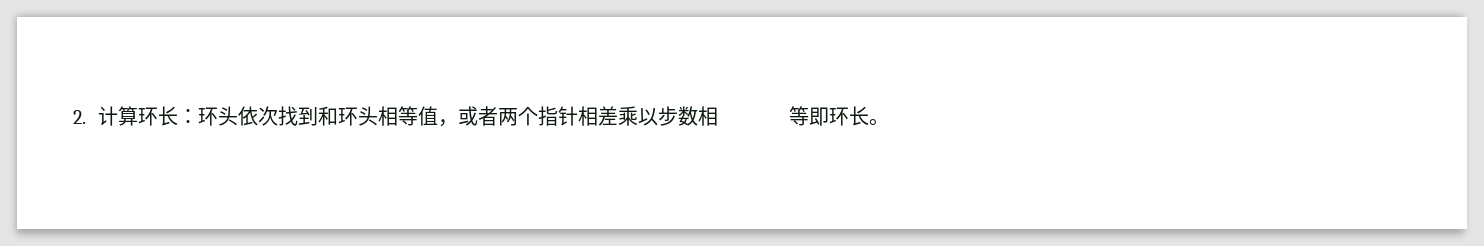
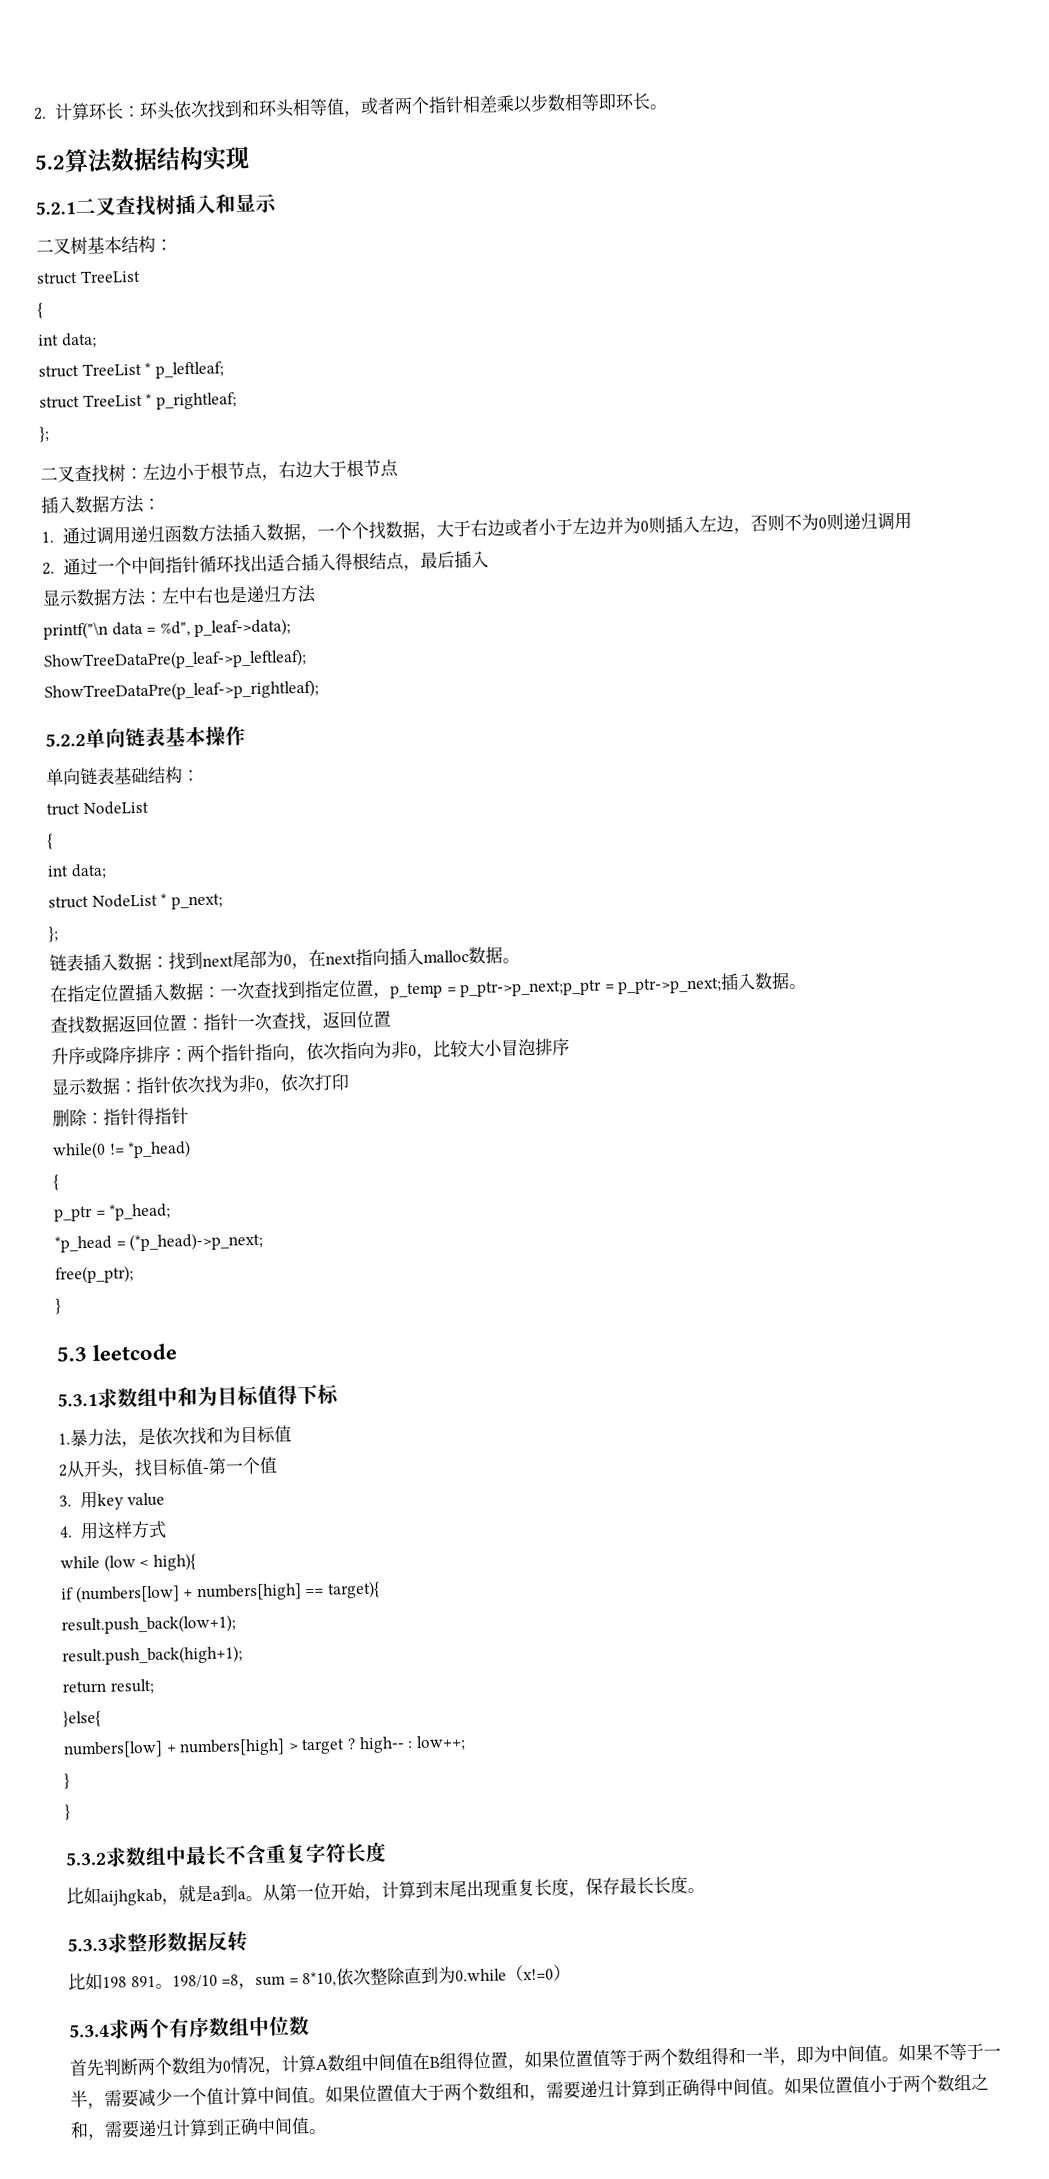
+ 5.2算法数据结构实现
+ 5.2.1二叉查找树插入和显示
+ 二叉树基本结构：
+ struct TreeList
+ {
+ int data;
+ struct TreeList * p_leftleaf;
+ struct TreeList * p_rightleaf;
+ };
+ 二叉查找树：左边小于根节点，右边大于根节点
+ 插入数据方法：
+ 1.通过调用递归函数方法插入数据，一个个找数据，大于右边或者小于左边并为0则插入左边，否则不为0则递归调用
+ 2.通过一个中间指针循环找出适合插入得根结点，最后插入
+ 显示数据方法：左中右也是递归方法
+ printf("\n data = %d", p_leaf->data);
+ ShowTreeDataPre(p_leaf->p_leftleaf);
+ ShowTreeDataPre(p_leaf->p_rightleaf);
+ 5.2.2单向链表基本操作
+ 单向链表基础结构：
+ truct NodeList
+ {
+ int data;
+ struct NodeList * p_next;
+ };
+ 链表插入数据：找到next尾部为0，在next指向插入malloc数据。
+ 在指定位置插入数据：一次查找到指定位置，p_temp = p_ptr->p_next;p_ptr = p_ptr->p_next;插入数据。
+ 查找数据返回位置：指针一次查找，返回位置
+ 升序或降序排序：两个指针指向，依次指向为非0，比较大小冒泡排序
+ 显示数据：指针依次找为非0，依次打印
+ 删除：指针得指针
+ while(0 != *p_head)
+ {
+ p_ptr = *p_head;
+ *p_head = (*p_head)->p_next;
+ free(p_ptr);
+ }
+ 5.3 leetcode
+ 5.3.1求数组中和为目标值得下标
+ 1.暴力法，是依次找和为目标值
+ 2从开头，找目标值-第一个值
+ 3.用key value
+ 4.用这样方式
+ while (low < high){
+ if (numbers[low] + numbers[high] == target){
+ result.push_back(low+1);
+ result.push_back(high+1);
+ return result;
+ }else{
+ numbers[low] + numbers[high] > target ? high-- : low++;
+ }
+ }
+ 5.3.2求数组中最长不含重复字符长度
+ 比如aijhgkab，就是a到a。从第一位开始，计算到末尾出现重复长度，保存最长长度。
+ 5.3.3求整形数据反转
+ 比如198 891。198/10 =8，sum = 8*10,依次整除直到为0.while（x!=0）
+ 5.3.4求两个有序数组中位数
+ 首先判断两个数组为0情况，计算A数组中间值在B组得位置，如果位置值等于两个数组得和一半，即为中间值。如果不等于一半，需要减少一个值计算中间值。如果位置值大于两个数组和，需要递归计算到正确得中间值。如果位置值小于两个数组之和，需要递归计算到正确中间值。

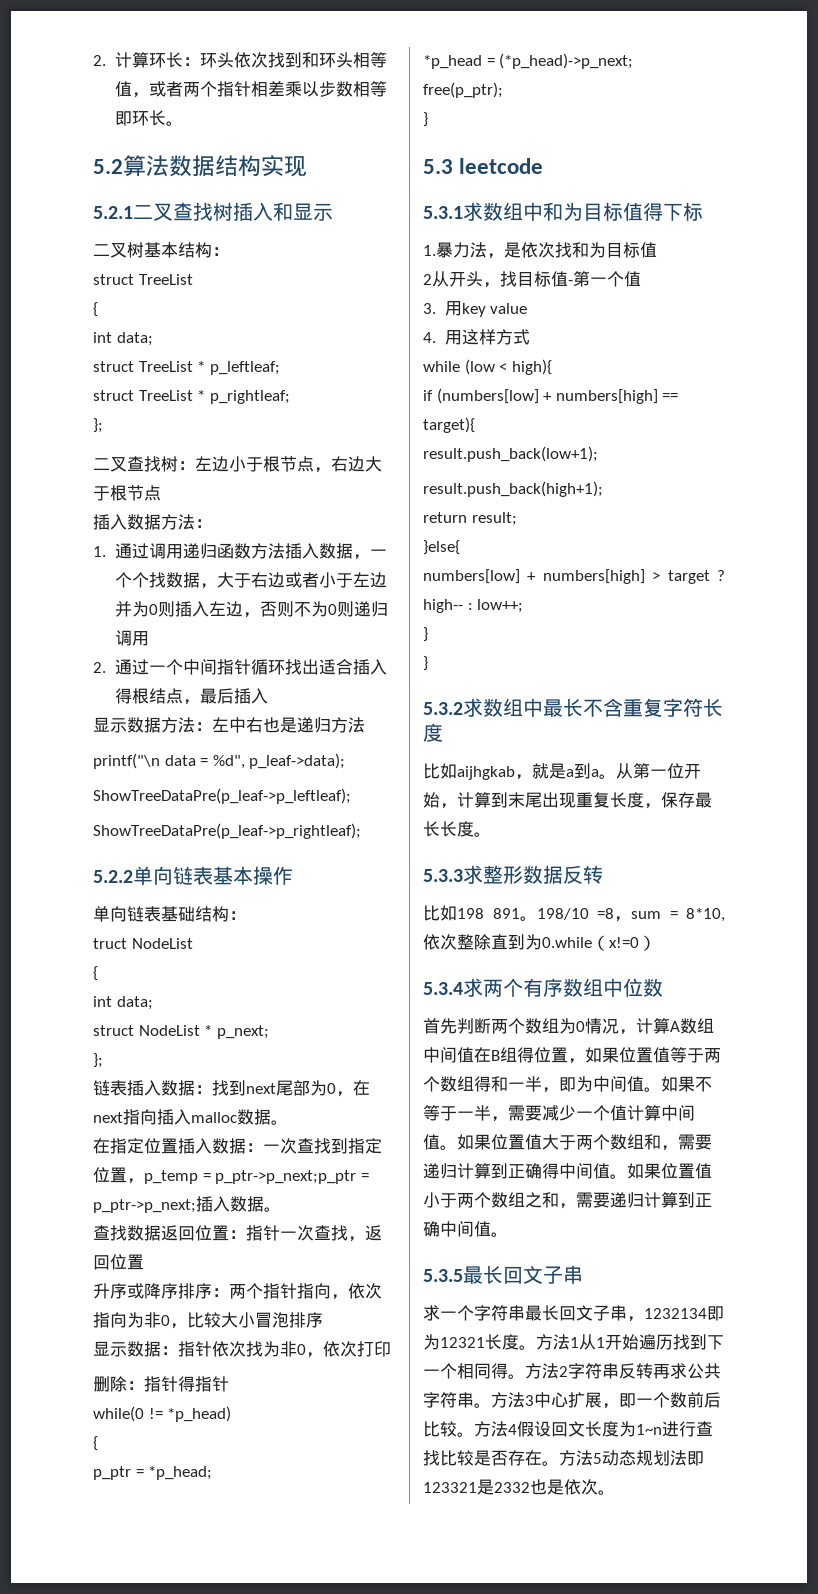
+ 5.3.5最长回文子串
+ 求一个字符串最长回文子串，1232134即为12321长度。方法1从1开始遍历找到下一个相同得。方法2字符串反转再求公共字符串。方法3中心扩展，即一个数前后比较。方法4假设回文长度为1~n进行查找比较是否存在。方法5动态规划法即123321是2332也是依次。

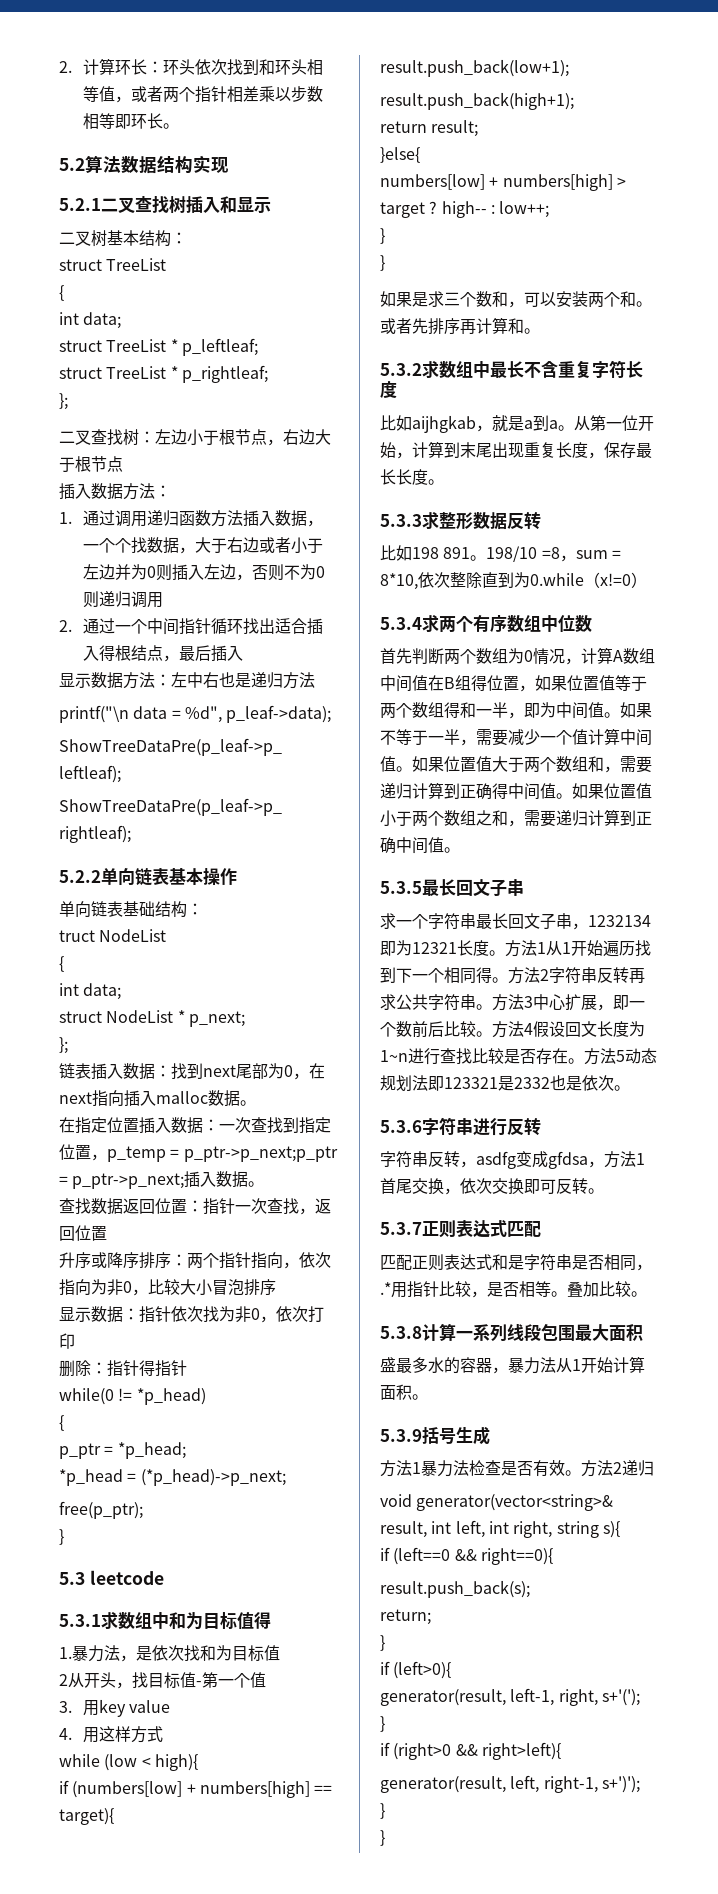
- 5.3.1求数组中和为目标值得下标
+ 5.3.1求数组中和为目标值得
+ 如果是求三个数和，可以安装两个和。或者先排序再计算和。
+ 5.3.6字符串进行反转
+ 字符串反转，asdfg变成gfdsa，方法1首尾交换，依次交换即可反转。
+ 5.3.7正则表达式匹配
+ 匹配正则表达式和是字符串是否相同，.*用指针比较，是否相等。叠加比较。
+ 5.3.8计算一系列线段包围最大面积
+ 盛最多水的容器，暴力法从1开始计算面积。
+ 5.3.9括号生成
+ 方法1暴力法检查是否有效。方法2递归
+ void generator(vector<string>& result, int left, int right, string s){
+ if (left==0 && right==0){
+ result.push_back(s);
+ return;
+ }
+ if (left>0){
+ generator(result, left-1, right, s+'(');
+ }
+ if (right>0 && right>left){
+ generator(result, left, right-1, s+')');
+ }
+ }

